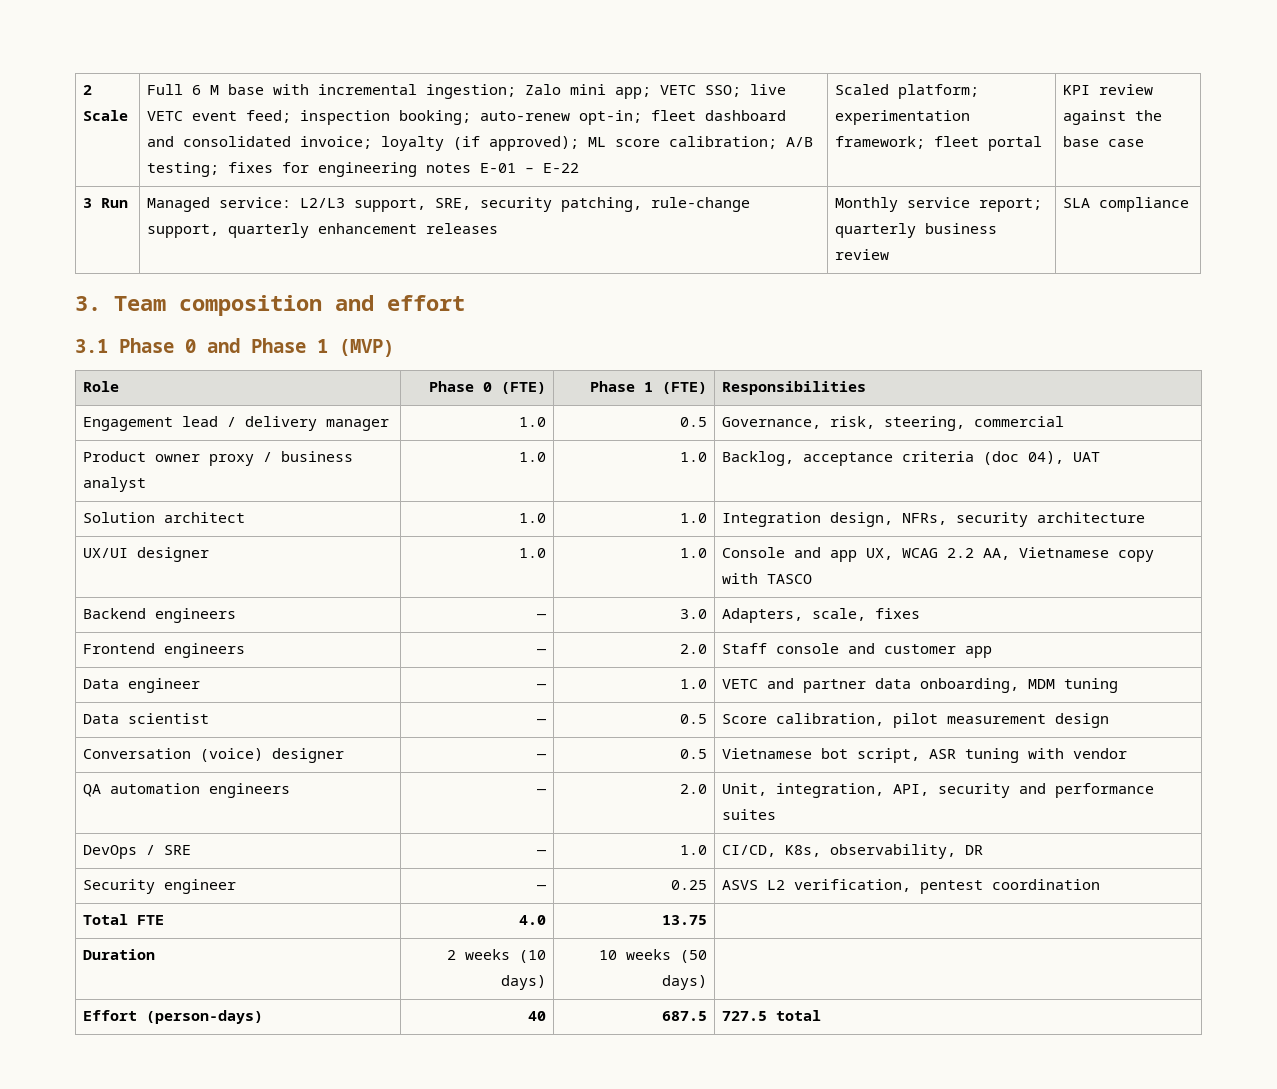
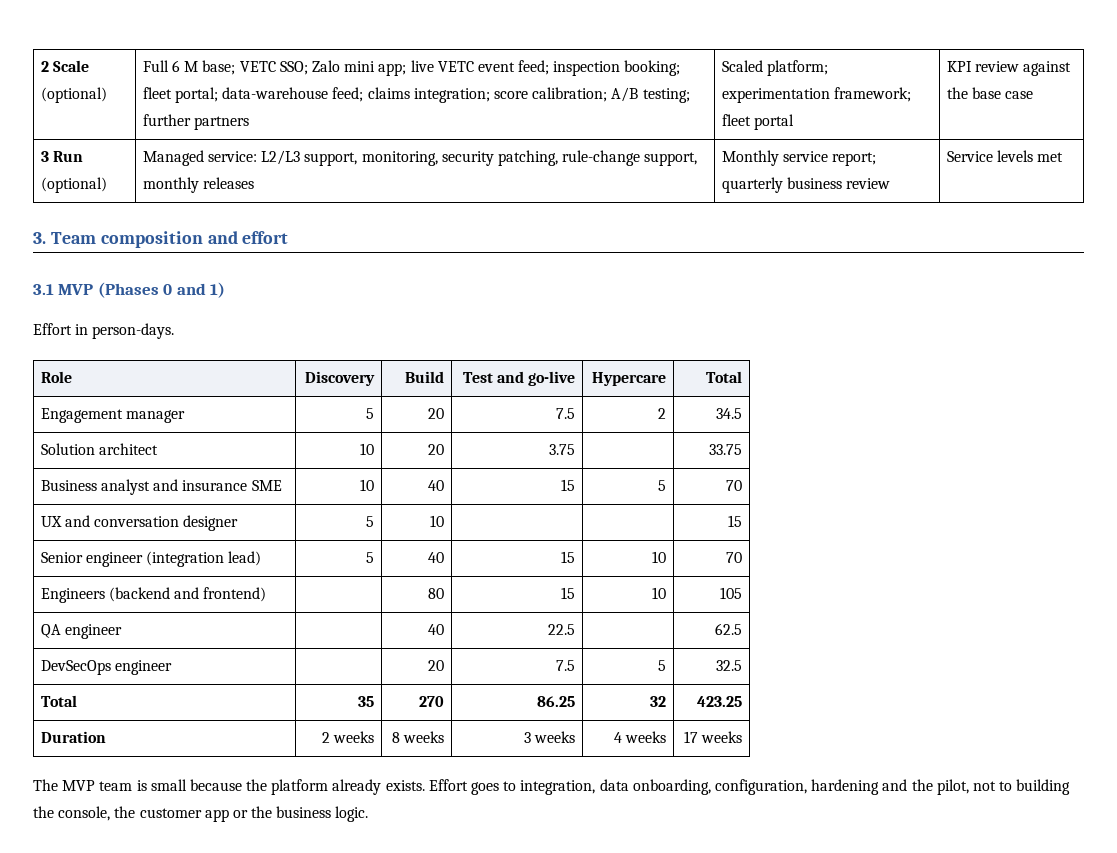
- 2 Scale
+ 2 Scale (optional)
- Full 6 M base with incremental ingestion; Zalo mini app; VETC SSO; live VETC event feed; inspection booking; auto-renew opt-in; fleet dashboard and consolidated invoice; loyalty (if approved); ML score calibration; A/B testing; fixes for engineering notes E-01 – E-22
+ Full 6 M base; VETC SSO; Zalo mini app; live VETC event feed; inspection booking; fleet portal; data-warehouse feed; claims integration; score calibration; A/B testing; further partners
- 3 Run | Managed service: L2/L3 support, SRE, security patching, rule-change support, quarterly enhancement releases | Monthly service report; quarterly business review | SLA compliance
+ 3 Run (optional) | Managed service: L2/L3 support, monitoring, security patching, rule-change support, monthly releases | Monthly service report; quarterly business review | Service levels met
- 3.1 Phase 0 and Phase 1 (MVP)
- Role | Phase 0 (FTE) | Phase 1 (FTE) | Responsibilities
- Engagement lead / delivery manager | 1.0 | 0.5 | Governance, risk, steering, commercial
- Product owner proxy / business analyst | 1.0 | 1.0 | Backlog, acceptance criteria (doc 04), UAT
- Solution architect | 1.0 | 1.0 | Integration design, NFRs, security architecture
- UX/UI designer | 1.0 | 1.0 | Console and app UX, WCAG 2.2 AA, Vietnamese copy with TASCO
- Backend engineers | — | 3.0 | Adapters, scale, fixes
- Frontend engineers | — | 2.0 | Staff console and customer app
- Data engineer | — | 1.0 | VETC and partner data onboarding, MDM tuning
- Data scientist | — | 0.5 | Score calibration, pilot measurement design
- Conversation (voice) designer | — | 0.5 | Vietnamese bot script, ASR tuning with vendor
- QA automation engineers | — | 2.0 | Unit, integration, API, security and performance suites
- DevOps / SRE | — | 1.0 | CI/CD, K8s, observability, DR
- Security engineer | — | 0.25 | ASVS L2 verification, pentest coordination
- Total FTE | 4.0 | 13.75 |
- Duration | 2 weeks (10 days) | 10 weeks (50 days) |
- Effort (person-days) | 40 | 687.5 | 727.5 total
+ 3.1 MVP (Phases 0 and 1)
+ Effort in person-days.
+ Role | Discovery | Build | Test and go-live | Hypercare | Total
+ Engagement manager | 5 | 20 | 7.5 | 2 | 34.5
+ Solution architect | 10 | 20 | 3.75 | | 33.75
+ Business analyst and insurance SME | 10 | 40 | 15 | 5 | 70
+ UX and conversation designer | 5 | 10 | | | 15
+ Senior engineer (integration lead) | 5 | 40 | 15 | 10 | 70
+ Engineers (backend and frontend) | | 80 | 15 | 10 | 105
+ QA engineer | | 40 | 22.5 | | 62.5
+ DevSecOps engineer | | 20 | 7.5 | 5 | 32.5
+ Total | 35 | 270 | 86.25 | 32 | 423.25
+ Duration | 2 weeks | 8 weeks | 3 weeks | 4 weeks | 17 weeks
+ The MVP team is small because the platform already exists. Effort goes to integration, data onboarding, configuration, hardening and the pilot, not to building the console, the customer app or the business logic.

